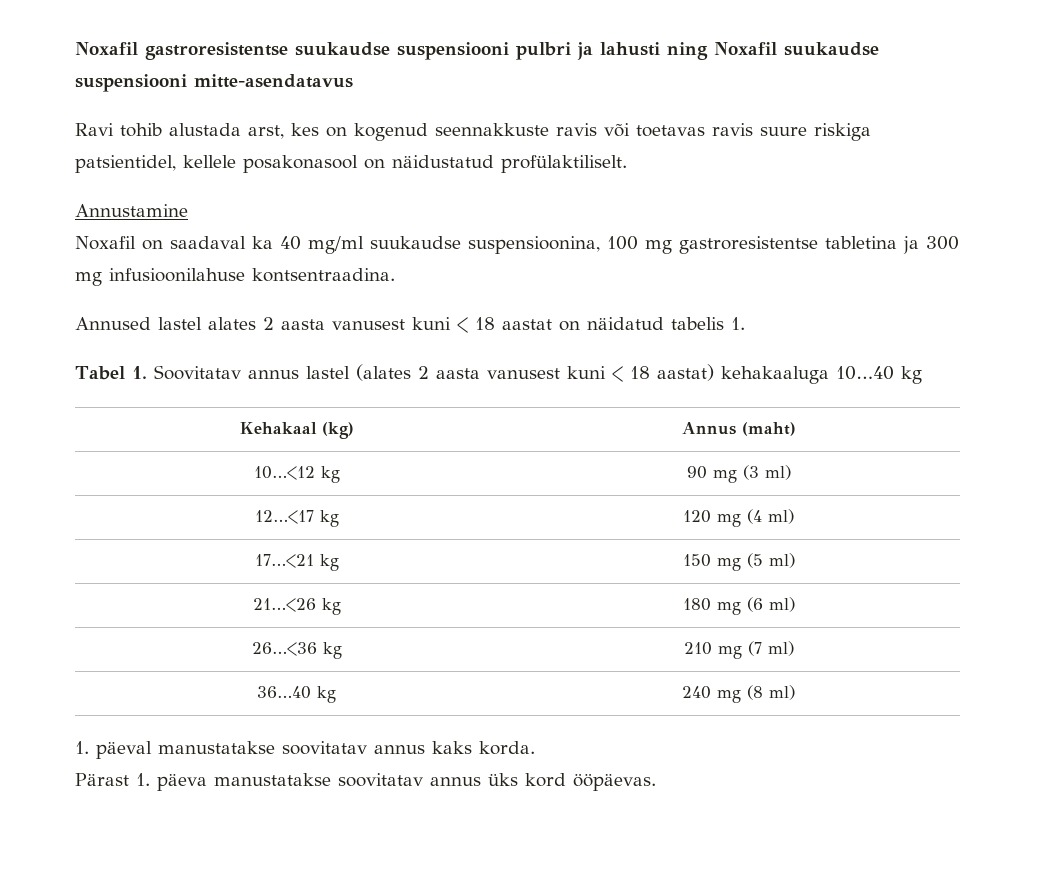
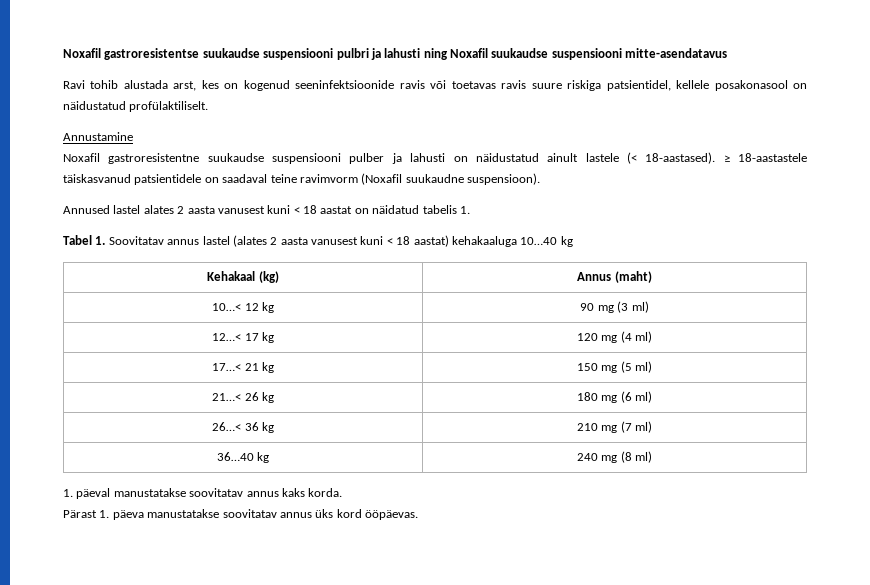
- Ravi tohib alustada arst, kes on kogenud seennakkuste ravis või toetavas ravis suure riskiga patsientidel, kellele posakonasool on näidustatud profülaktiliselt.
+ Ravi tohib alustada arst, kes on kogenud seeninfektsioonide ravis või toetavas ravis suure riskiga patsientidel, kellele posakonasool on näidustatud profülaktiliselt.
- Noxafil on saadaval ka 40 mg/ml suukaudse suspensioonina, 100 mg gastroresistentse tabletina ja 300 mg infusioonilahuse kontsentraadina.
+ Noxafil gastroresistentne suukaudse suspensiooni pulber ja lahusti on näidustatud ainult lastele (< 18-aastased). ≥ 18-aastastele täiskasvanud patsientidele on saadaval teine ravimvorm (Noxafil suukaudne suspensioon).
- 10…<12 kg | 90 mg (3 ml)
+ 10…< 12 kg | 90 mg (3 ml)
- 12…<17 kg | 120 mg (4 ml)
+ 12…< 17 kg | 120 mg (4 ml)
- 17…<21 kg | 150 mg (5 ml)
+ 17…< 21 kg | 150 mg (5 ml)
- 21…<26 kg | 180 mg (6 ml)
+ 21…< 26 kg | 180 mg (6 ml)
- 26…<36 kg | 210 mg (7 ml)
+ 26…< 36 kg | 210 mg (7 ml)

